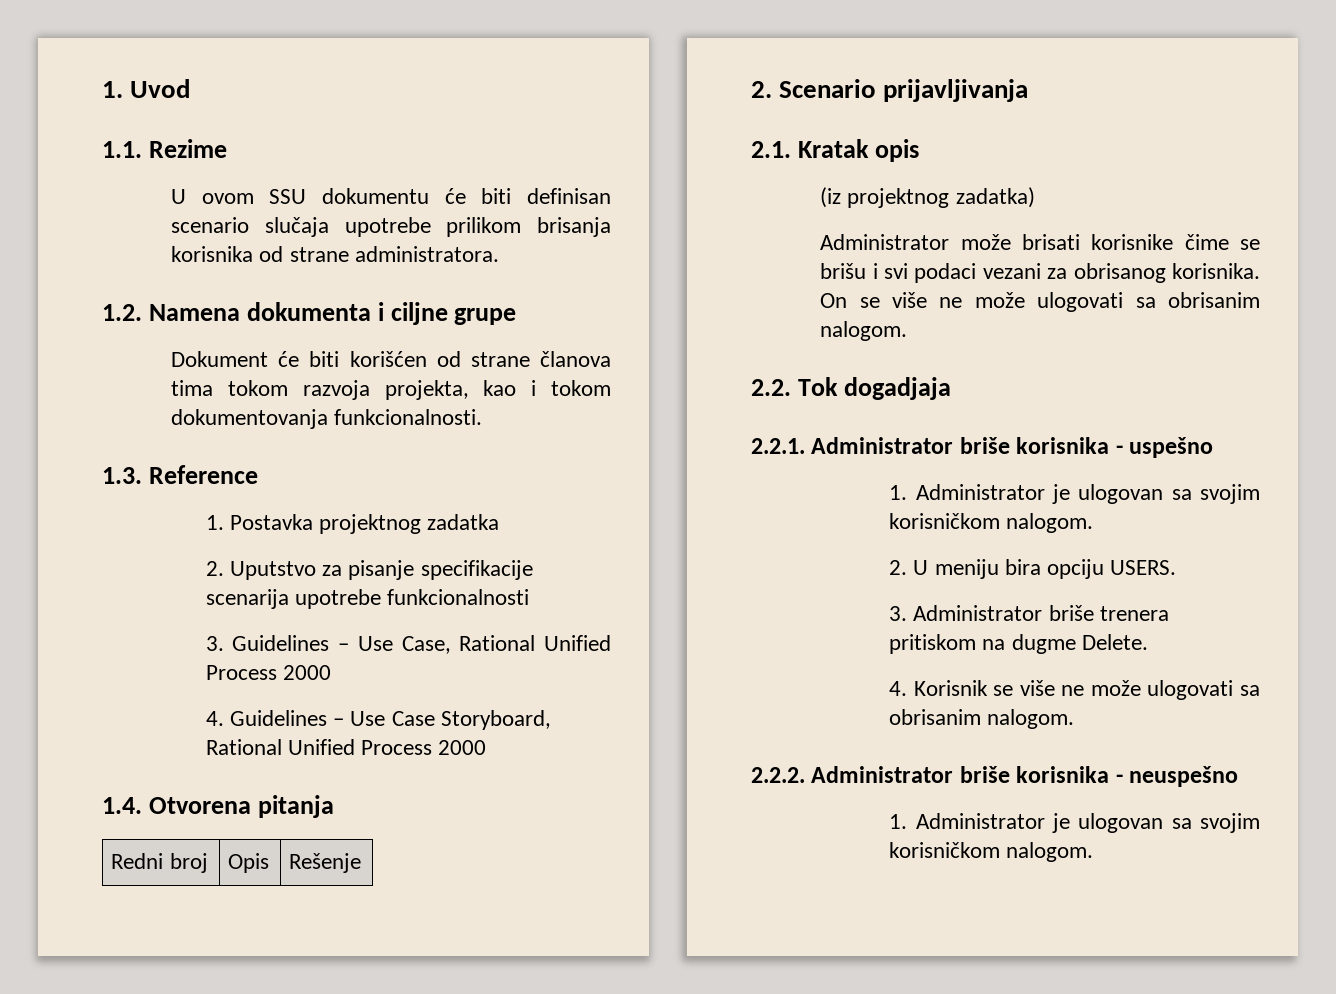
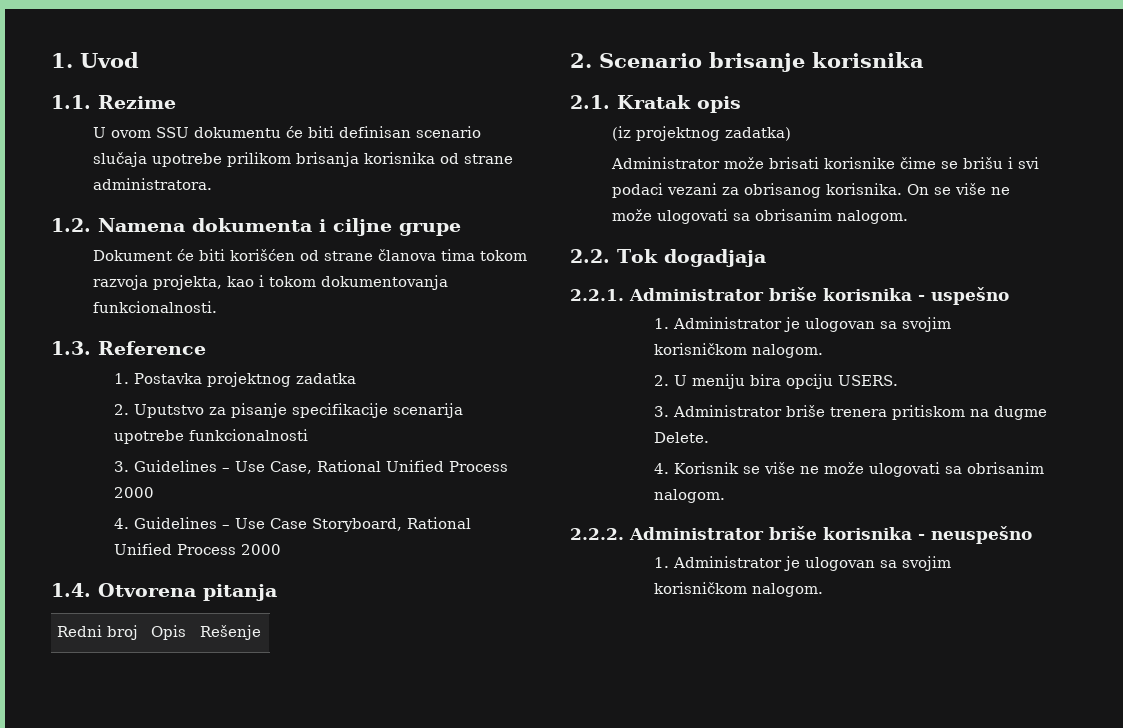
- 2. Scenario prijavljivanja
+ 2. Scenario brisanje korisnika

